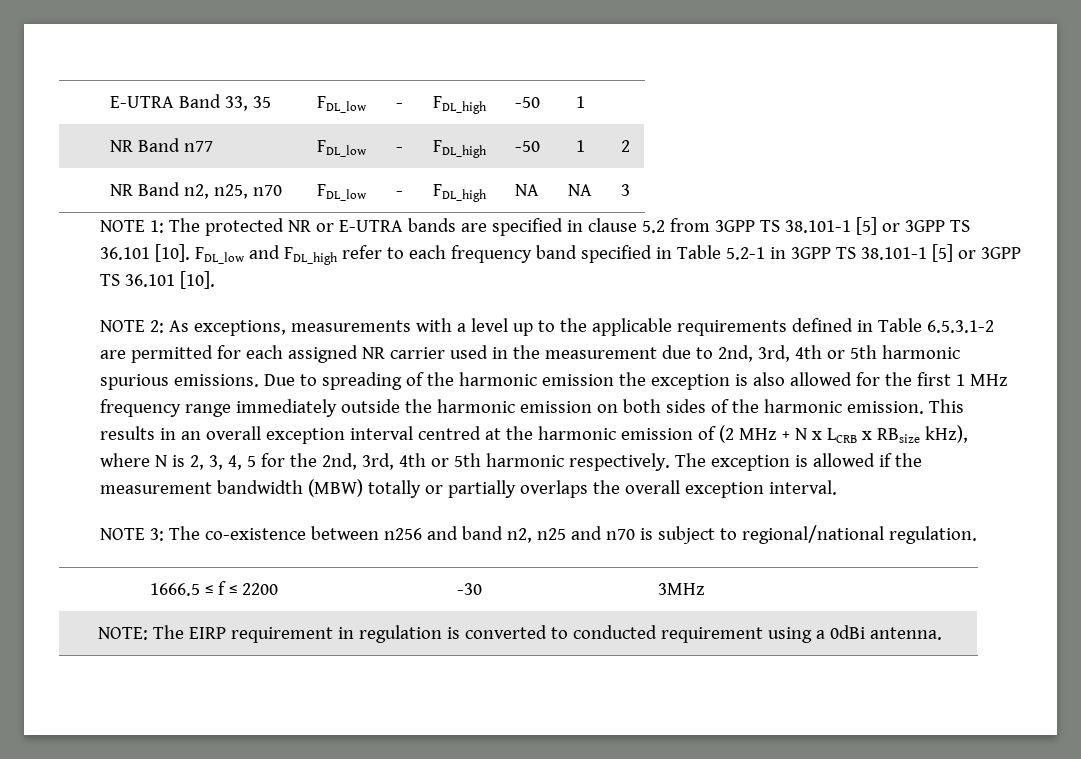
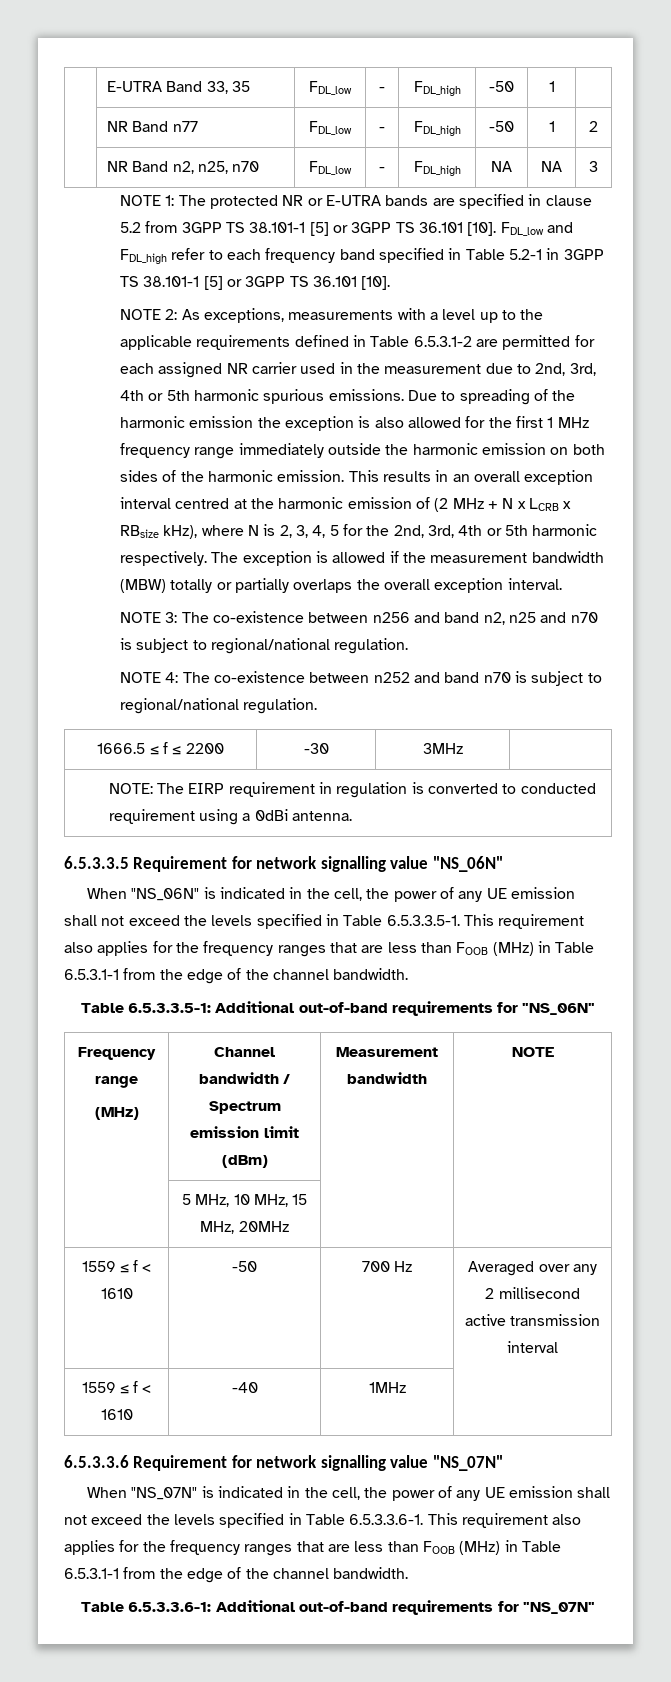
+ NOTE 4: The co-existence between n252 and band n70 is subject to regional/national regulation.
+ 6.5.3.3.5 Requirement for network signalling value "NS_06N"
+ When "NS_06N" is indicated in the cell, the power of any UE emission shall not exceed the levels specified in Table 6.5.3.3.5-1. This requirement also applies for the frequency ranges that are less than FOOB (MHz) in Table 6.5.3.1-1 from the edge of the channel bandwidth.
+ Table 6.5.3.3.5-1: Additional out-of-band requirements for "NS_06N"
+ Frequency range
+ (MHz) | Channel bandwidth / Spectrum emission limit (dBm) | Measurement bandwidth | NOTE
+ | 5 MHz, 10 MHz, 15 MHz, 20MHz | |
+ 1559 ≤ f < 1610 | -50 | 700 Hz | Averaged over any 2 millisecond active transmission interval
+ 1559 ≤ f < 1610 | -40 | 1MHz |
+ 6.5.3.3.6 Requirement for network signalling value "NS_07N"
+ When "NS_07N" is indicated in the cell, the power of any UE emission shall not exceed the levels specified in Table 6.5.3.3.6-1. This requirement also applies for the frequency ranges that are less than FOOB (MHz) in Table 6.5.3.1-1 from the edge of the channel bandwidth.
+ Table 6.5.3.3.6-1: Additional out-of-band requirements for "NS_07N"

